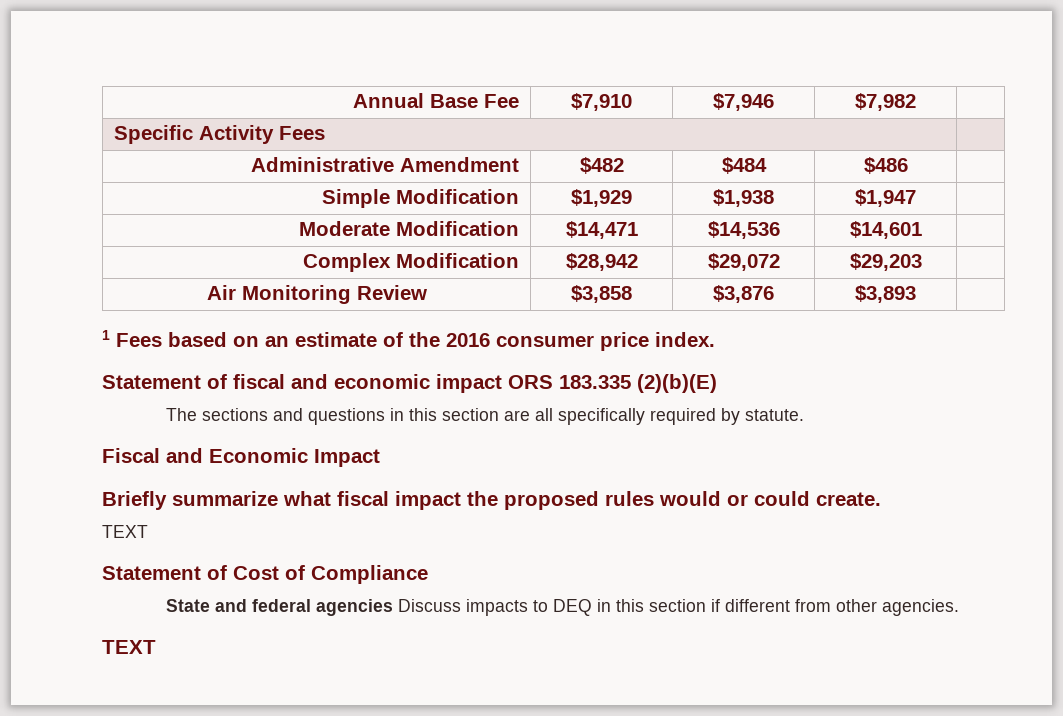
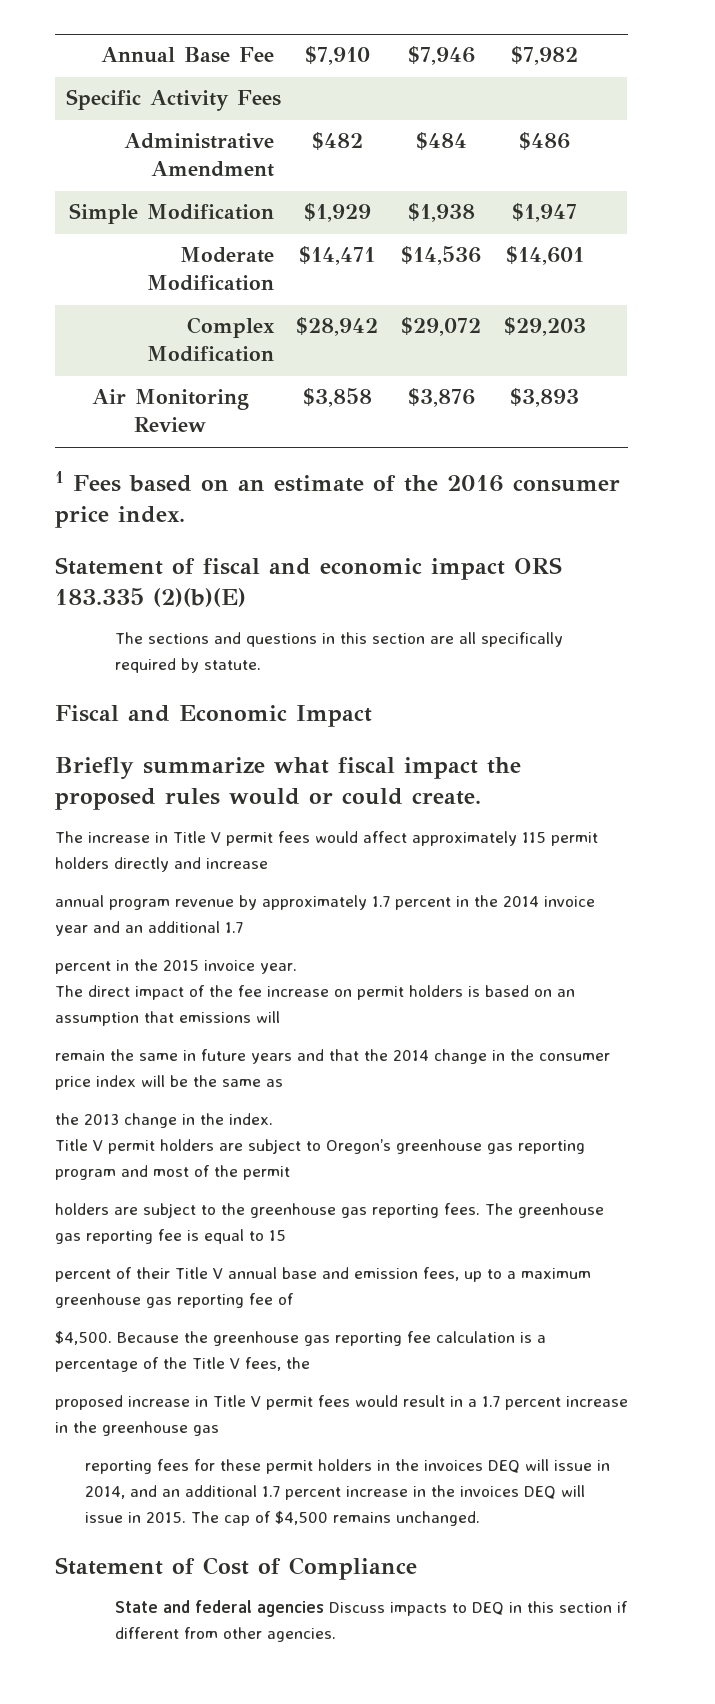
  Briefly summarize what fiscal impact the proposed rules would or could create.
- TEXT
+ The increase in Title V permit fees would affect approximately 115 permit holders directly and increase
+ annual program revenue by approximately 1.7 percent in the 2014 invoice year and an additional 1.7
+ percent in the 2015 invoice year.
+ The direct impact of the fee increase on permit holders is based on an assumption that emissions will
+ remain the same in future years and that the 2014 change in the consumer price index will be the same as
+ the 2013 change in the index.
+ Title V permit holders are subject to Oregon’s greenhouse gas reporting program and most of the permit
+ holders are subject to the greenhouse gas reporting fees. The greenhouse gas reporting fee is equal to 15
+ percent of their Title V annual base and emission fees, up to a maximum greenhouse gas reporting fee of
+ $4,500. Because the greenhouse gas reporting fee calculation is a percentage of the Title V fees, the
+ proposed increase in Title V permit fees would result in a 1.7 percent increase in the greenhouse gas
+ reporting fees for these permit holders in the invoices DEQ will issue in 2014, and an additional 1.7 percent increase in the invoices DEQ will issue in 2015. The cap of $4,500 remains unchanged.
  State and federal agencies Discuss impacts to DEQ in this section if different from other agencies.
- TEXT

